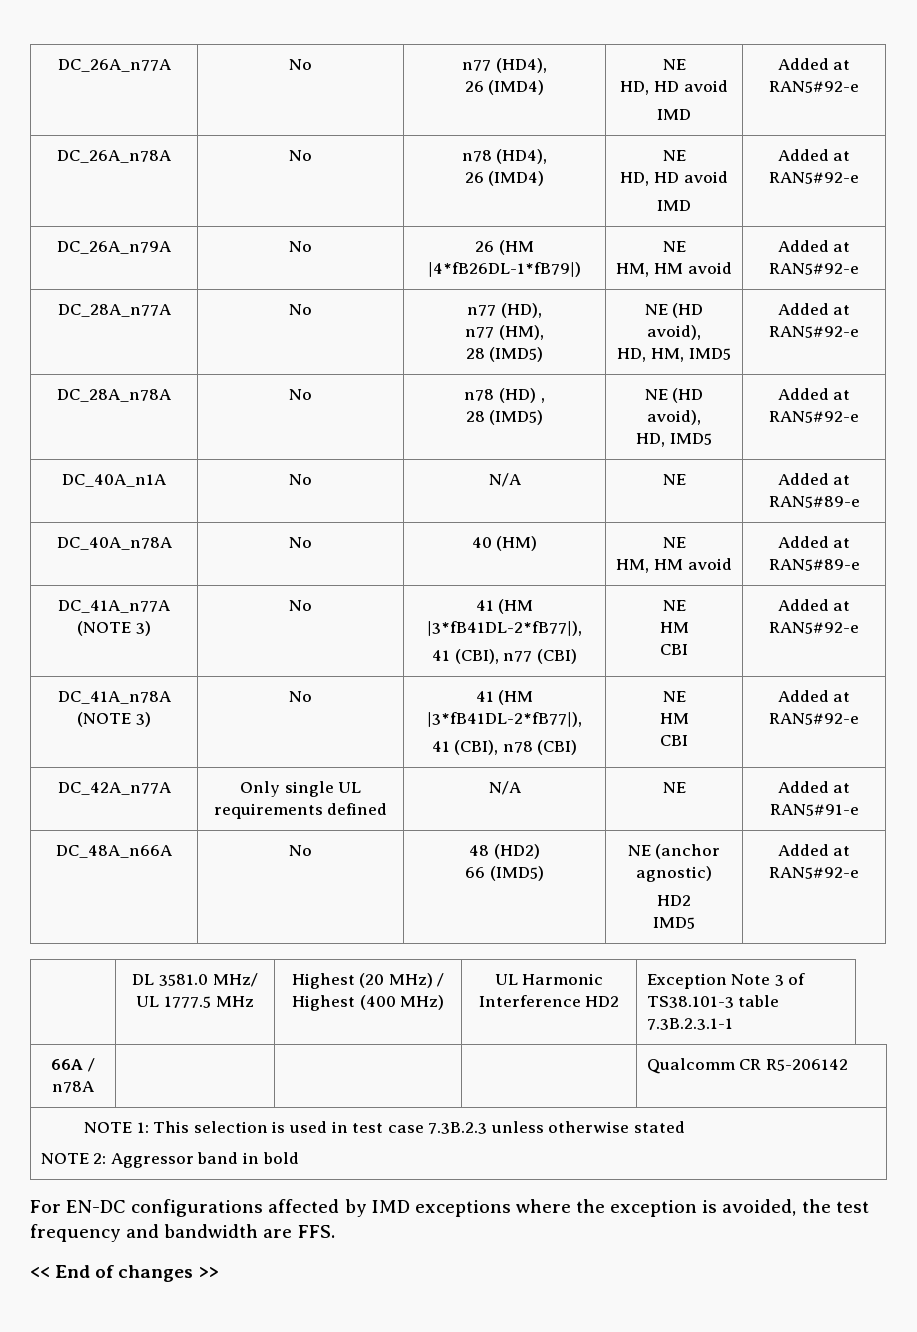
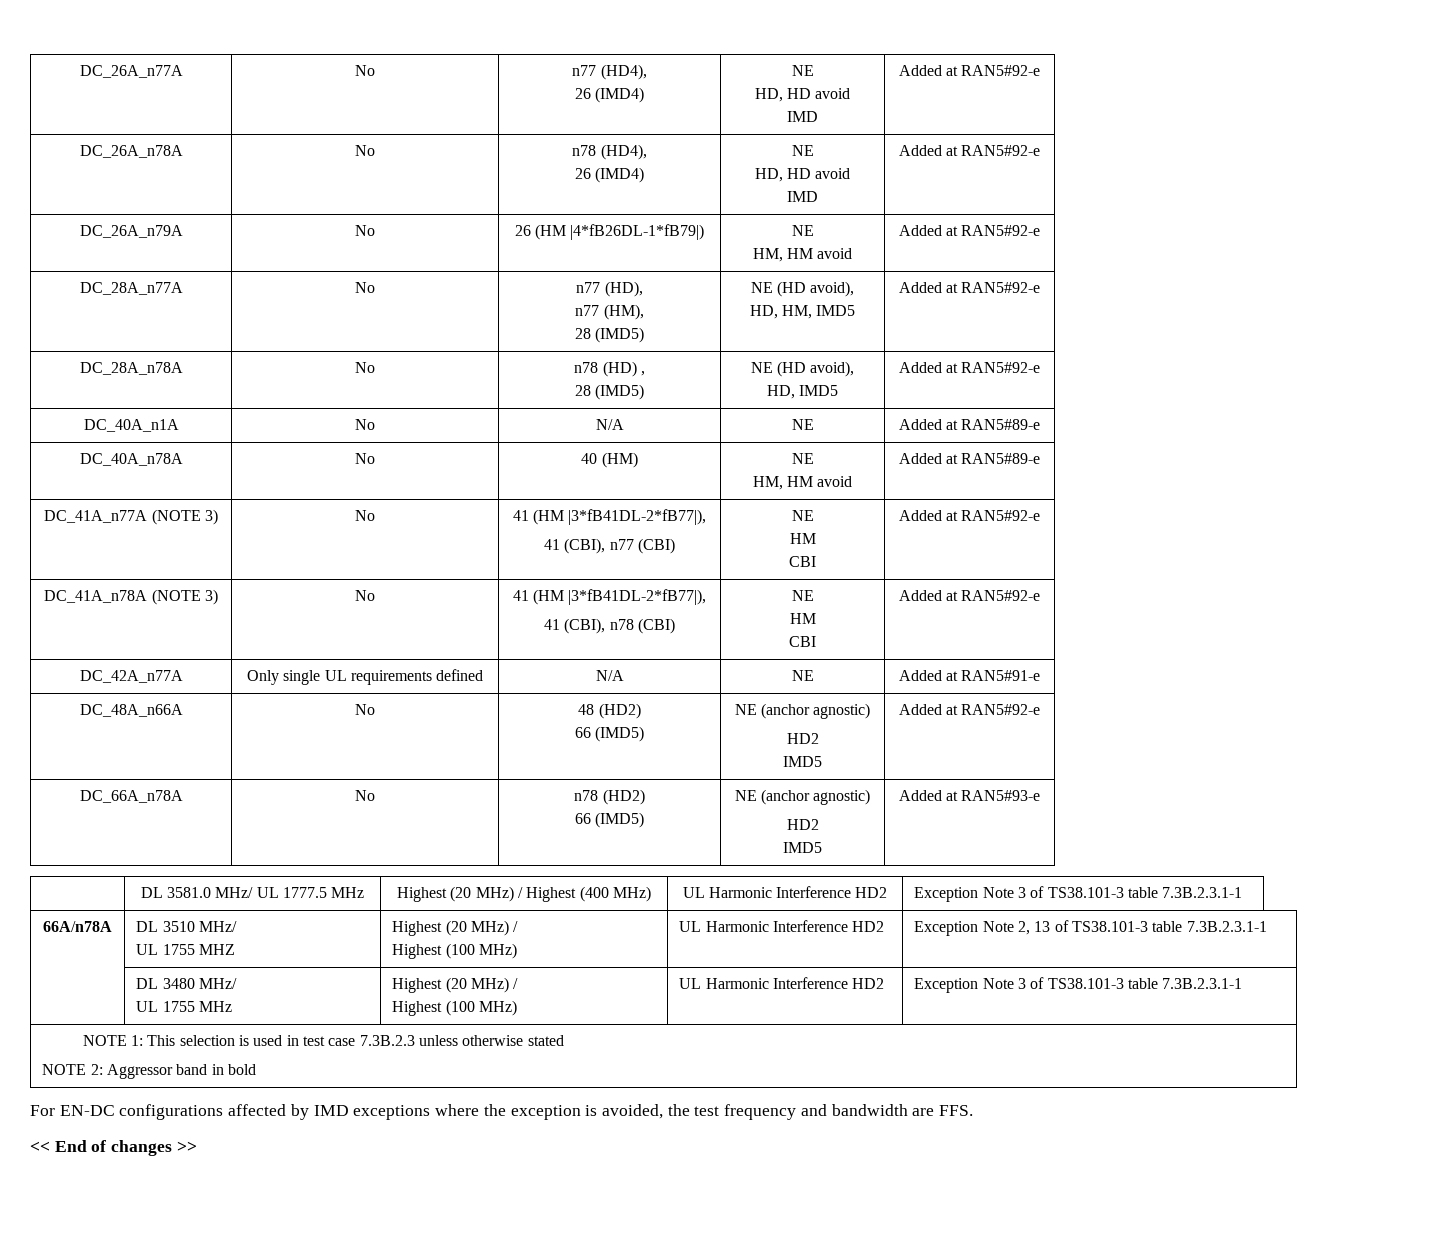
+ DC_66A_n78A | No | n78 (HD2)
+ 66 (IMD5) | NE (anchor agnostic)
+ HD2
+ IMD5 | Added at RAN5#93-e
- 66A / n78A | | | | Qualcomm CR R5-206142
+ 66A/n78A | DL 3510 MHz/
+ UL 1755 MHZ | Highest (20 MHz) /
+ Highest (100 MHz) | UL Harmonic Interference HD2 | Exception Note 2, 13 of TS38.101-3 table 7.3B.2.3.1-1
+ | DL 3480 MHz/
+ UL 1755 MHz | Highest (20 MHz) /
+ Highest (100 MHz) | UL Harmonic Interference HD2 | Exception Note 3 of TS38.101-3 table 7.3B.2.3.1-1

